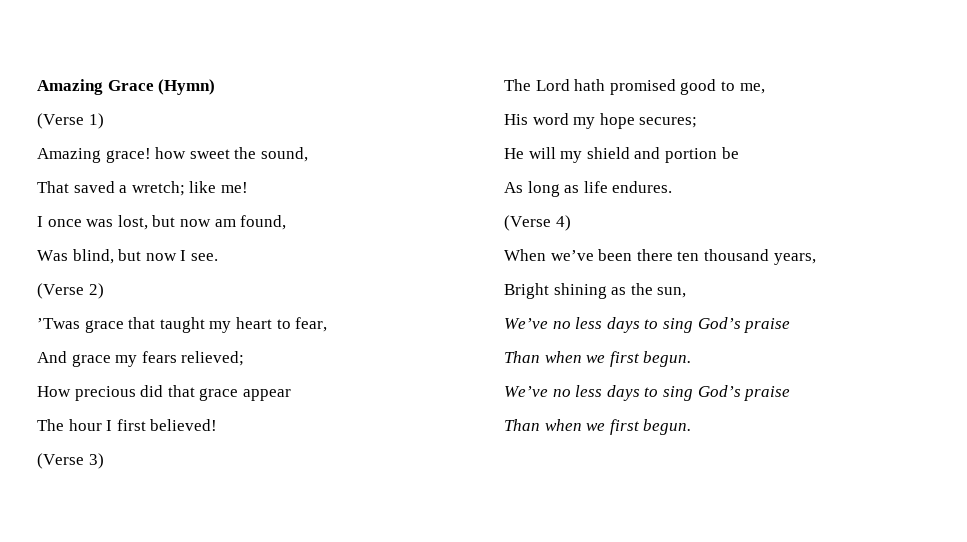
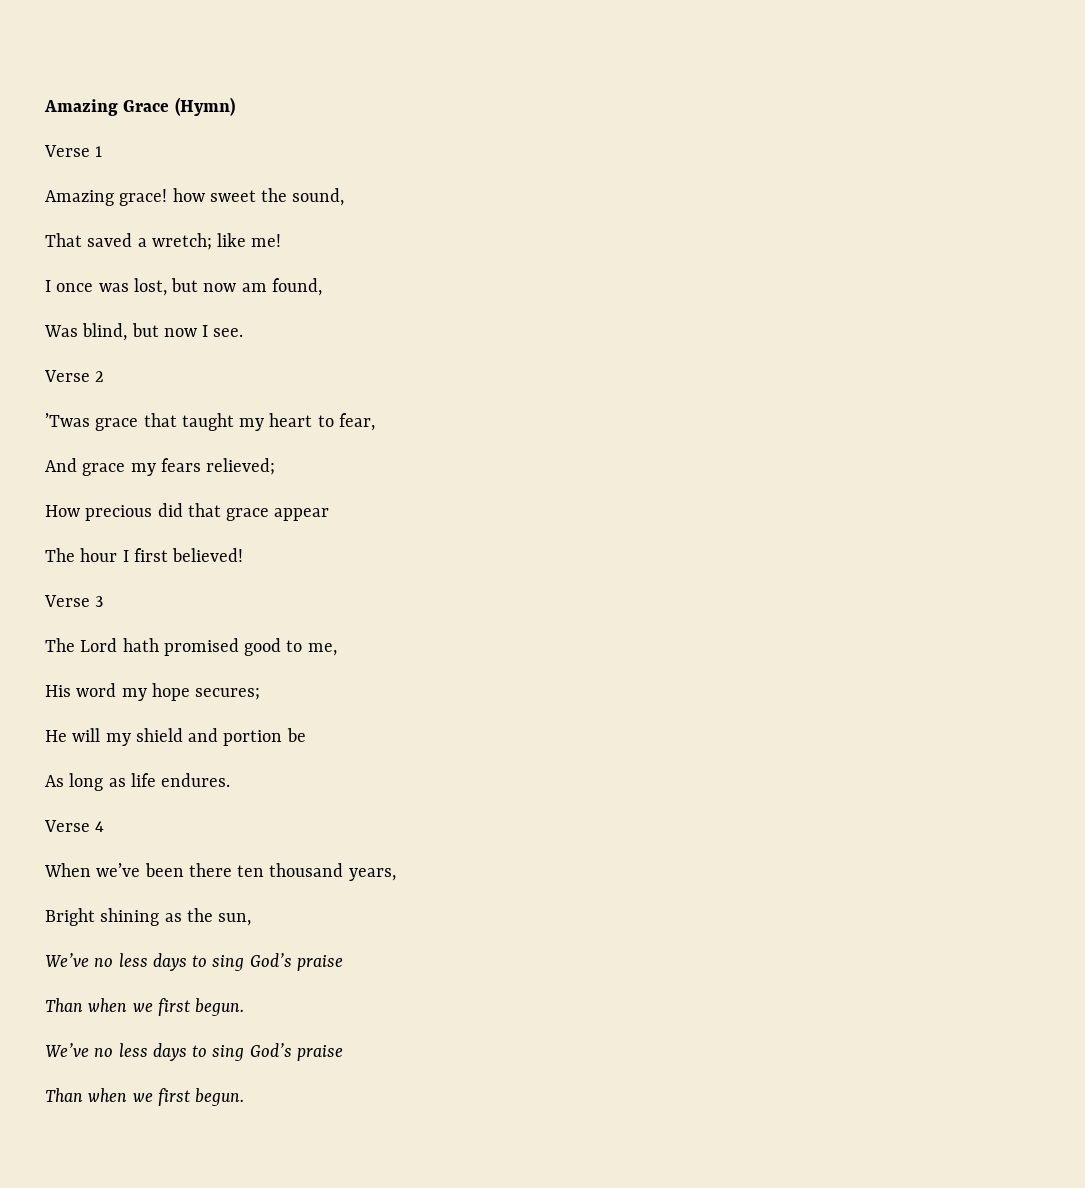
- (Verse 1)
+ Verse 1
- (Verse 2)
+ Verse 2
- (Verse 3)
+ Verse 3
- (Verse 4)
+ Verse 4

